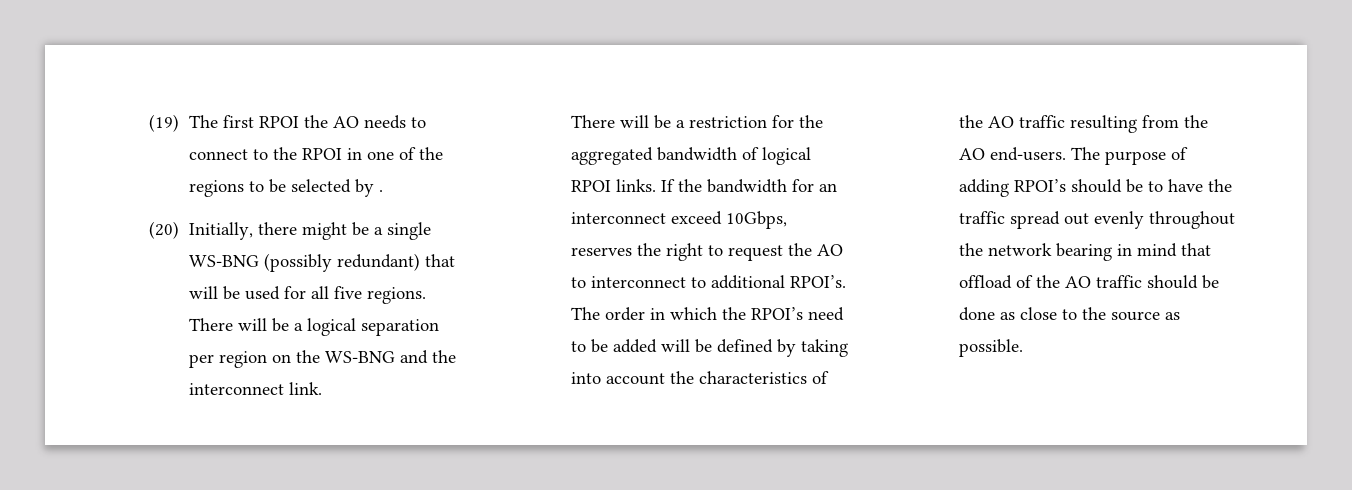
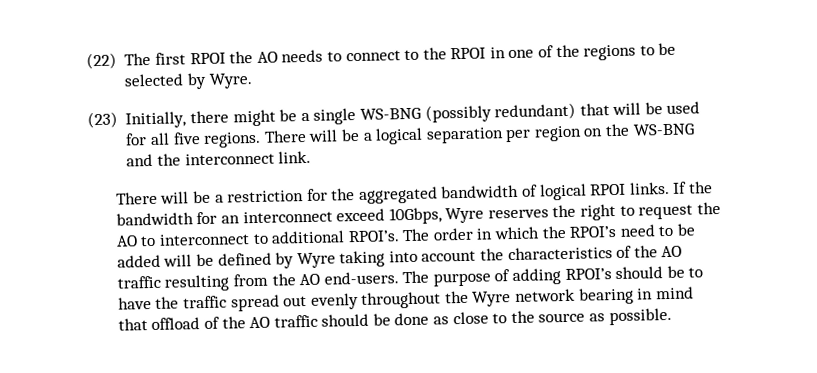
- (19) The first RPOI the AO needs to connect to the RPOI in one of the regions to be selected by .
- (20) Initially, there might be a single WS-BNG (possibly redundant) that will be used for all five regions.
+ (22) The first RPOI the AO needs to connect to the RPOI in one of the regions to be selected by Wyre.
+ (23) Initially, there might be a single WS-BNG (possibly redundant) that will be used for all five regions.
- If the bandwidth for an interconnect exceed 10Gbps, reserves the right to request the AO to interconnect to additional RPOI’s.
+ If the bandwidth for an interconnect exceed 10Gbps, Wyre reserves the right to request the AO to interconnect to additional RPOI’s.
- The order in which the RPOI’s need to be added will be defined by taking into account the characteristics of the AO traffic resulting from the AO end-users.
+ The order in which the RPOI’s need to be added will be defined by Wyre taking into account the characteristics of the AO traffic resulting from the AO end-users.
- The purpose of adding RPOI’s should be to have the traffic spread out evenly throughout the network bearing in mind that offload of the AO traffic should be done as close to the source as possible.
+ The purpose of adding RPOI’s should be to have the traffic spread out evenly throughout the Wyre network bearing in mind that offload of the AO traffic should be done as close to the source as possible.

